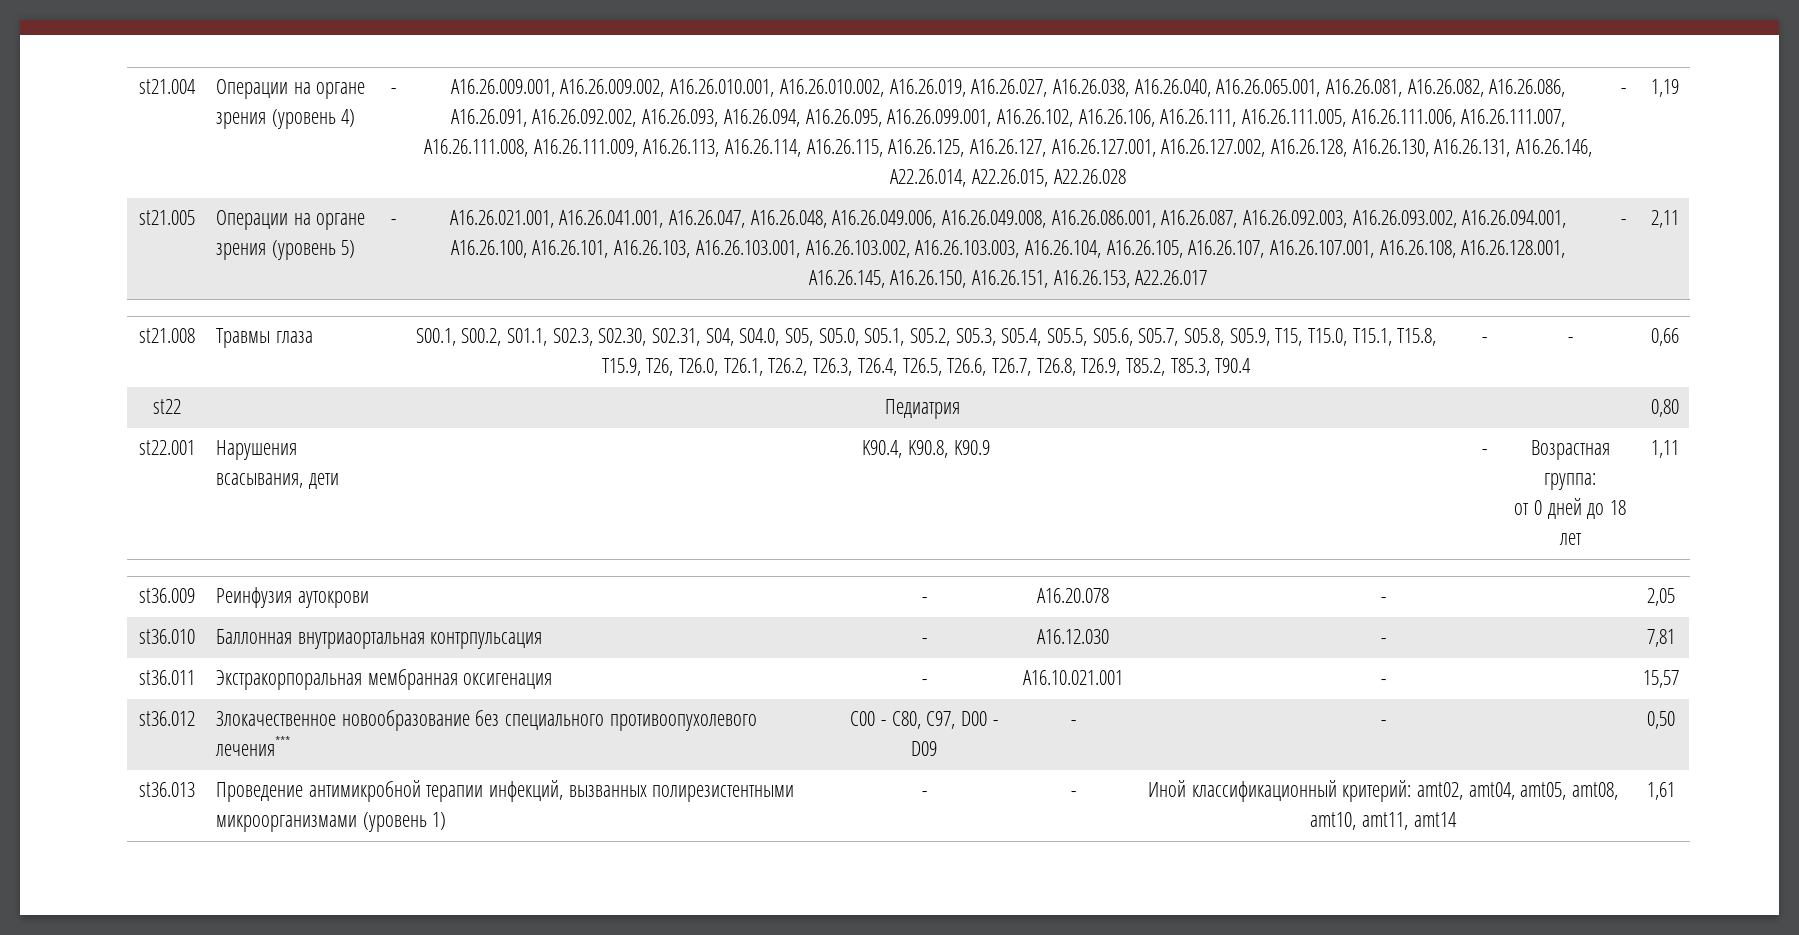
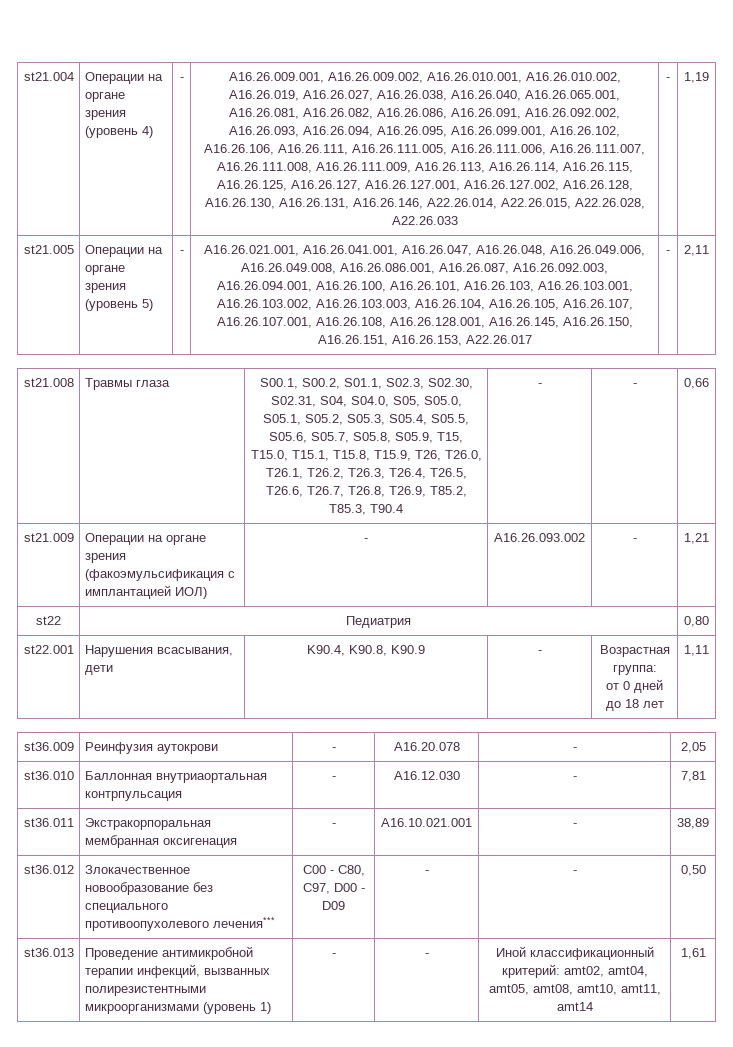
- A16.26.009.001, A16.26.009.002, A16.26.010.001, A16.26.010.002, A16.26.019, A16.26.027, A16.26.038, A16.26.040, A16.26.065.001, A16.26.081, A16.26.082, A16.26.086, A16.26.091, A16.26.092.002, A16.26.093, A16.26.094, A16.26.095, A16.26.099.001, A16.26.102, A16.26.106, A16.26.111, A16.26.111.005, A16.26.111.006, A16.26.111.007, A16.26.111.008, A16.26.111.009, A16.26.113, A16.26.114, A16.26.115, A16.26.125, A16.26.127, A16.26.127.001, A16.26.127.002, A16.26.128, A16.26.130, A16.26.131, A16.26.146, A22.26.014, A22.26.015, A22.26.028
+ A16.26.009.001, A16.26.009.002, A16.26.010.001, A16.26.010.002, A16.26.019, A16.26.027, A16.26.038, A16.26.040, A16.26.065.001, A16.26.081, A16.26.082, A16.26.086, A16.26.091, A16.26.092.002, A16.26.093, A16.26.094, A16.26.095, A16.26.099.001, A16.26.102, A16.26.106, A16.26.111, A16.26.111.005, A16.26.111.006, A16.26.111.007, A16.26.111.008, A16.26.111.009, A16.26.113, A16.26.114, A16.26.115, A16.26.125, A16.26.127, A16.26.127.001, A16.26.127.002, A16.26.128, A16.26.130, A16.26.131, A16.26.146, A22.26.014, A22.26.015, A22.26.028, A22.26.033
- st21.005 | Операции на органе зрения (уровень 5) | - | A16.26.021.001, A16.26.041.001, A16.26.047, A16.26.048, A16.26.049.006, A16.26.049.008, A16.26.086.001, A16.26.087, A16.26.092.003, A16.26.093.002, A16.26.094.001, A16.26.100, A16.26.101, A16.26.103, A16.26.103.001, A16.26.103.002, A16.26.103.003, A16.26.104, A16.26.105, A16.26.107, A16.26.107.001, A16.26.108, A16.26.128.001, A16.26.145, A16.26.150, A16.26.151, A16.26.153, A22.26.017 | - | 2,11
+ st21.005 | Операции на органе зрения (уровень 5) | - | A16.26.021.001, A16.26.041.001, A16.26.047, A16.26.048, A16.26.049.006, A16.26.049.008, A16.26.086.001, A16.26.087, A16.26.092.003, A16.26.094.001, A16.26.100, A16.26.101, A16.26.103, A16.26.103.001, A16.26.103.002, A16.26.103.003, A16.26.104, A16.26.105, A16.26.107, A16.26.107.001, A16.26.108, A16.26.128.001, A16.26.145, A16.26.150, A16.26.151, A16.26.153, A22.26.017 | - | 2,11
+ st21.009 | Операции на органе зрения (факоэмульсификация с имплантацией ИОЛ) | - | A16.26.093.002 | - | 1,21
- st36.011 | Экстракорпоральная мембранная оксигенация | - | A16.10.021.001 | - | 15,57
+ st36.011 | Экстракорпоральная мембранная оксигенация | - | A16.10.021.001 | - | 38,89

